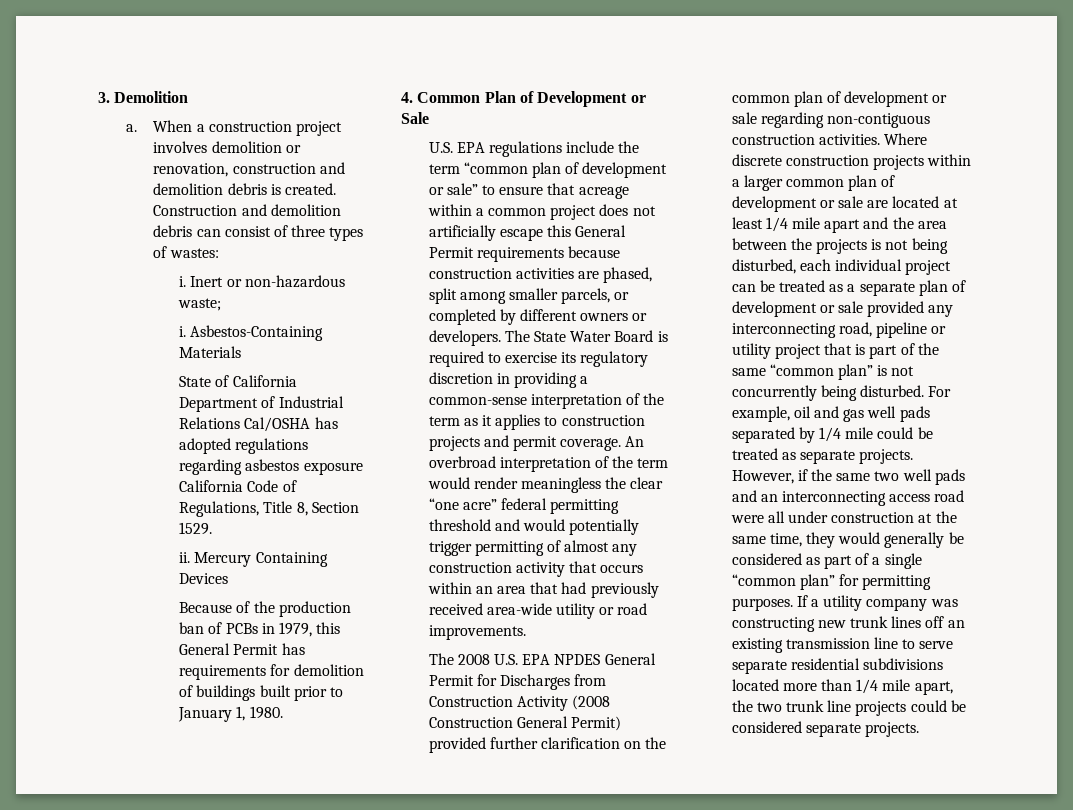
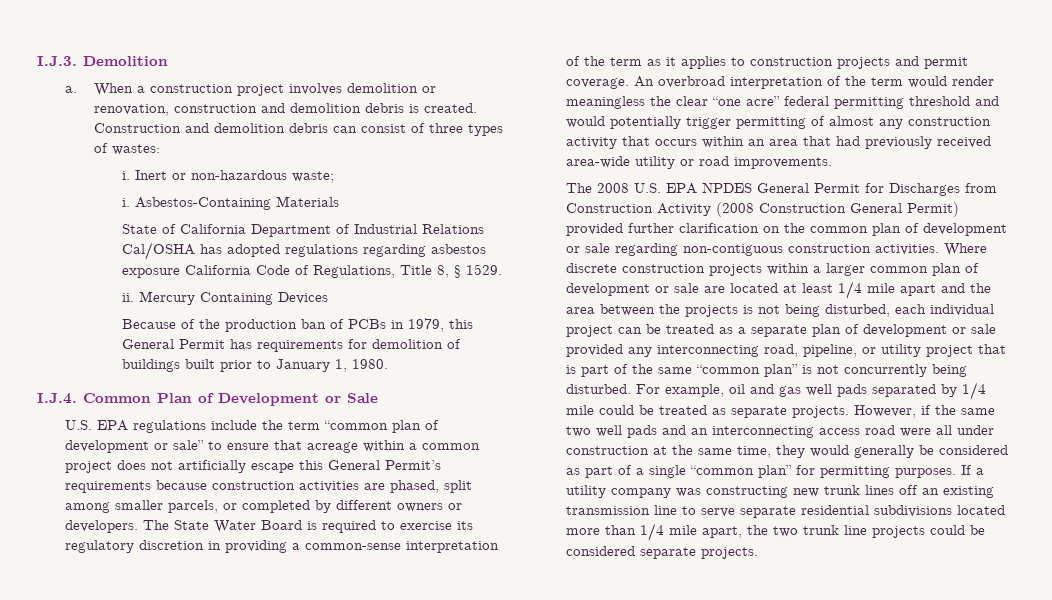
- 3. Demolition
+ I.J.3. Demolition
- State of California Department of Industrial Relations Cal/OSHA has adopted regulations regarding asbestos exposure California Code of Regulations, Title 8, Section 1529.
+ State of California Department of Industrial Relations Cal/OSHA has adopted regulations regarding asbestos exposure California Code of Regulations, Title 8, § 1529.
- 4. Common Plan of Development or Sale
+ I.J.4. Common Plan of Development or Sale
- U.S. EPA regulations include the term “common plan of development or sale” to ensure that acreage within a common project does not artificially escape this General Permit requirements because construction activities are phased, split among smaller parcels, or completed by different owners or developers.
+ U.S. EPA regulations include the term “common plan of development or sale” to ensure that acreage within a common project does not artificially escape this General Permit’s requirements because construction activities are phased, split among smaller parcels, or completed by different owners or developers.
- Where discrete construction projects within a larger common plan of development or sale are located at least 1/4 mile apart and the area between the projects is not being disturbed, each individual project can be treated as a separate plan of development or sale provided any interconnecting road, pipeline or utility project that is part of the same “common plan” is not concurrently being disturbed.
+ Where discrete construction projects within a larger common plan of development or sale are located at least 1/4 mile apart and the area between the projects is not being disturbed, each individual project can be treated as a separate plan of development or sale provided any interconnecting road, pipeline, or utility project that is part of the same “common plan” is not concurrently being disturbed.

